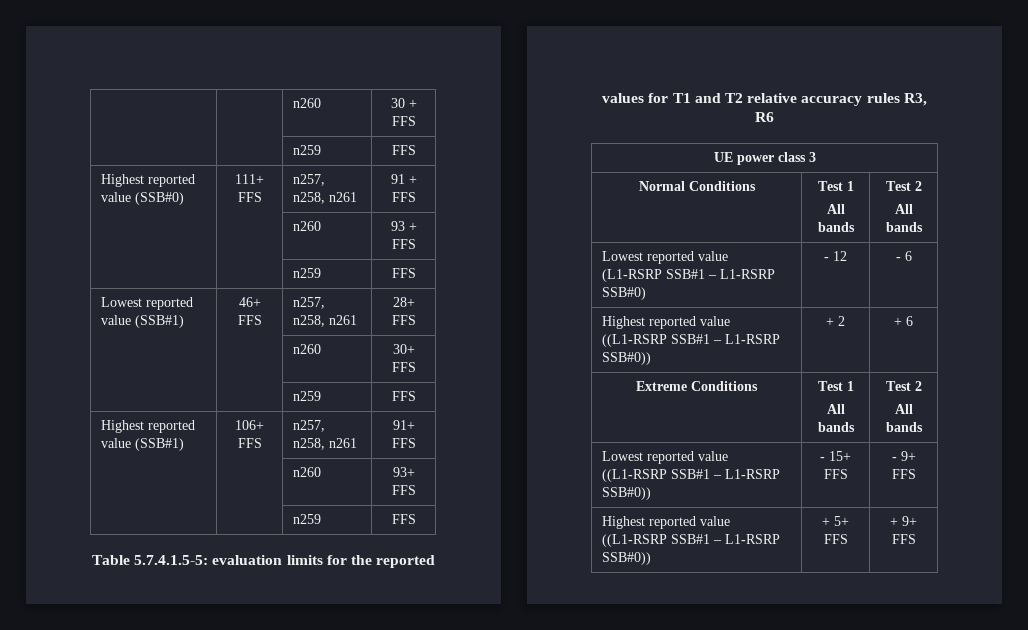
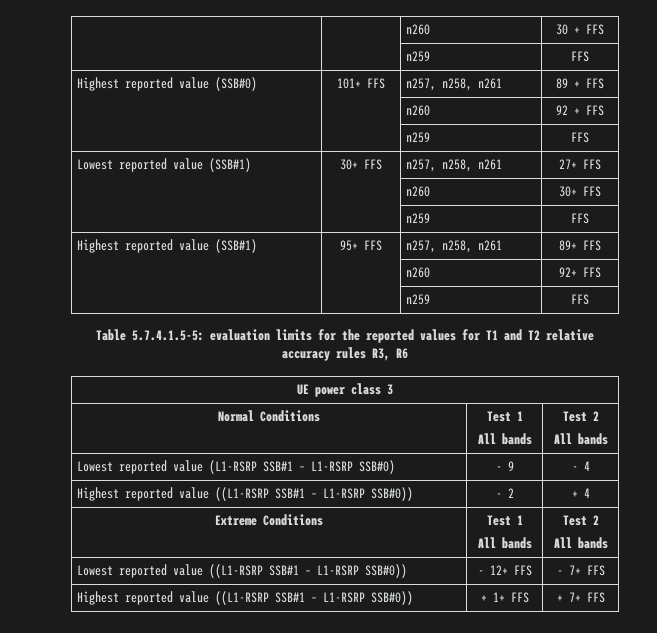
- Highest reported value (SSB#0) | 111+ FFS | n257, n258, n261 | 91 + FFS
+ Highest reported value (SSB#0) | 101+ FFS | n257, n258, n261 | 89 + FFS
- | | n260 | 93 + FFS
+ | | n260 | 92 + FFS
- Lowest reported value (SSB#1) | 46+ FFS | n257, n258, n261 | 28+ FFS
+ Lowest reported value (SSB#1) | 30+ FFS | n257, n258, n261 | 27+ FFS
- Highest reported value (SSB#1) | 106+ FFS | n257, n258, n261 | 91+ FFS
- | | n260 | 93+ FFS
+ Highest reported value (SSB#1) | 95+ FFS | n257, n258, n261 | 89+ FFS
+ | | n260 | 92+ FFS
- Lowest reported value (L1-RSRP SSB#1 – L1-RSRP SSB#0) | - 12 | - 6
- Highest reported value ((L1-RSRP SSB#1 – L1-RSRP SSB#0)) | + 2 | + 6
+ Lowest reported value (L1-RSRP SSB#1 – L1-RSRP SSB#0) | - 9 | - 4
+ Highest reported value ((L1-RSRP SSB#1 – L1-RSRP SSB#0)) | - 2 | + 4
- Lowest reported value ((L1-RSRP SSB#1 – L1-RSRP SSB#0)) | - 15+ FFS | - 9+ FFS
+ Lowest reported value ((L1-RSRP SSB#1 – L1-RSRP SSB#0)) | - 12+ FFS | - 7+ FFS
- Highest reported value ((L1-RSRP SSB#1 – L1-RSRP SSB#0)) | + 5+ FFS | + 9+ FFS
+ Highest reported value ((L1-RSRP SSB#1 – L1-RSRP SSB#0)) | + 1+ FFS | + 7+ FFS

